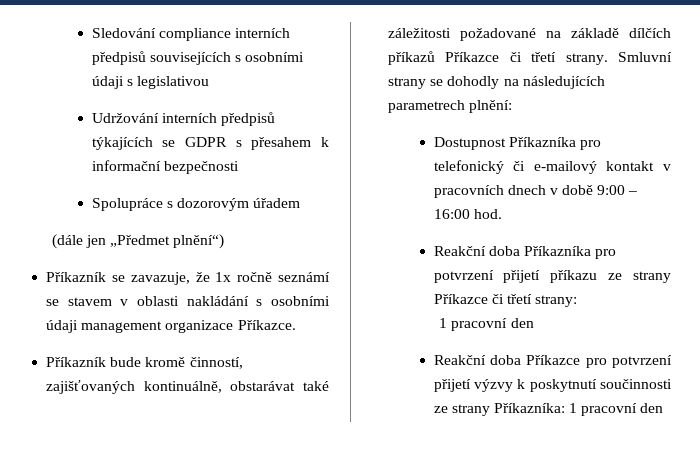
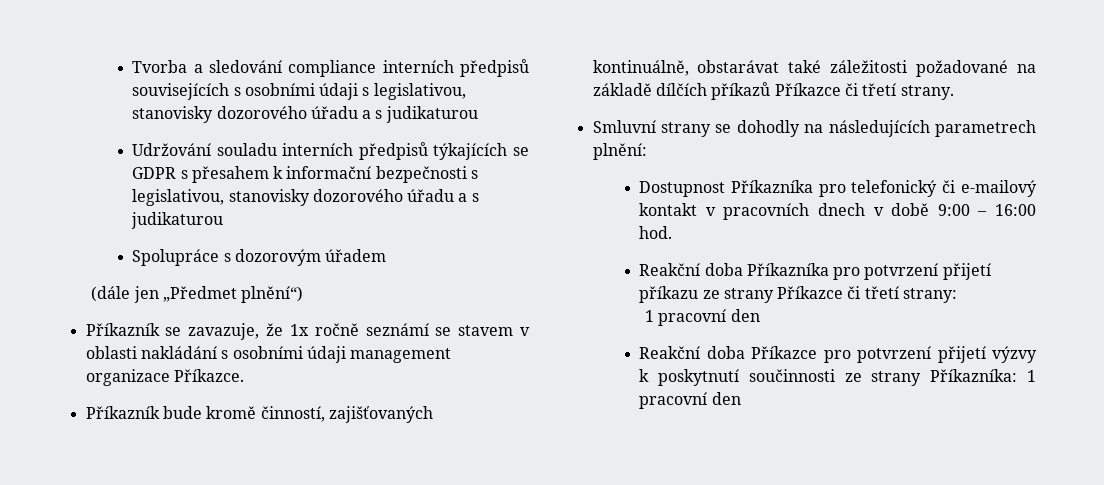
- Sledování compliance interních předpisů souvisejících s osobními údaji s legislativou
+ Tvorba a sledování compliance interních předpisů souvisejících s osobními údaji s legislativou, stanovisky dozorového úřadu a s judikaturou
- Udržování interních předpisů týkajících se GDPR s přesahem k informační bezpečnosti
+ Udržování souladu interních předpisů týkajících se GDPR s přesahem k informační bezpečnosti s legislativou, stanovisky dozorového úřadu a s judikaturou
- Příkazník bude kromě činností, zajišťovaných kontinuálně, obstarávat také záležitosti požadované na základě dílčích příkazů Příkazce či třetí strany. Smluvní strany se dohodly na následujících parametrech plnění:
+ Příkazník bude kromě činností, zajišťovaných kontinuálně, obstarávat také záležitosti požadované na základě dílčích příkazů Příkazce či třetí strany.
+ Smluvní strany se dohodly na následujících parametrech plnění:

